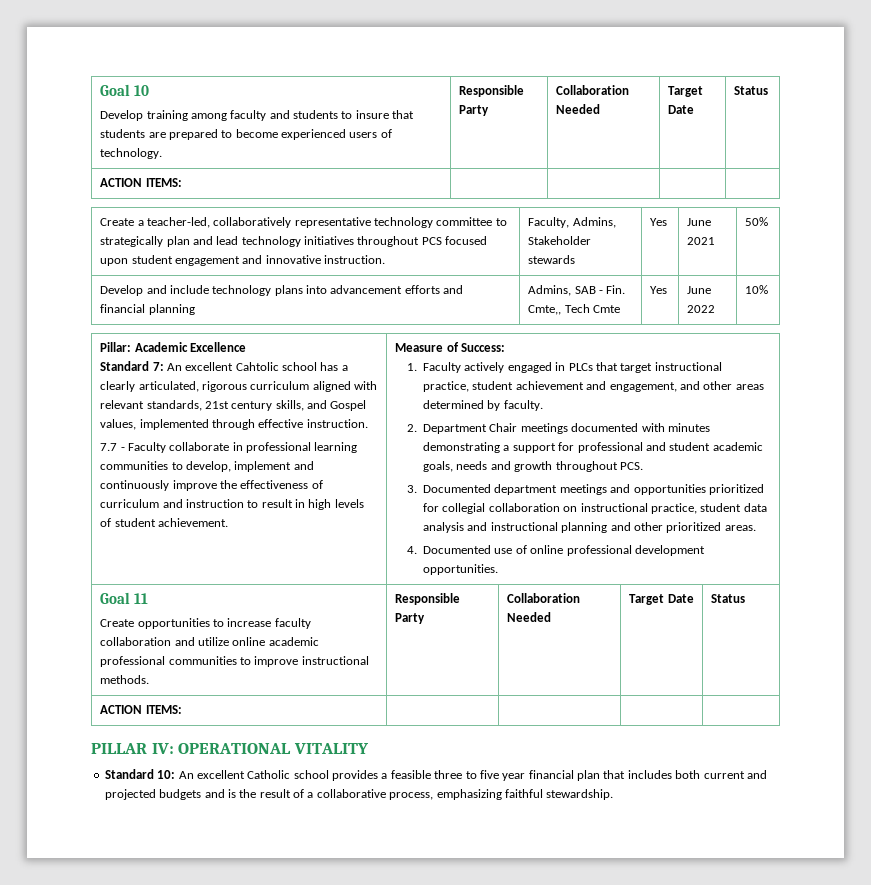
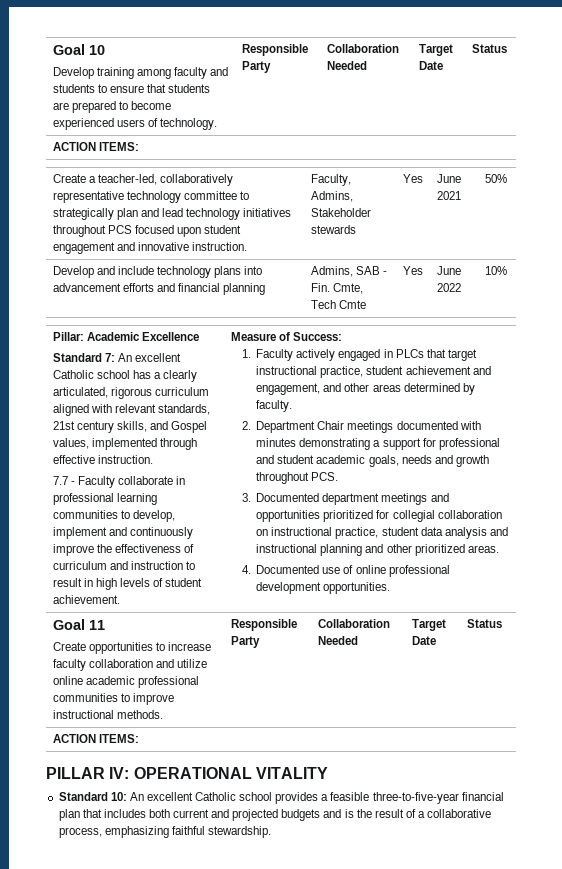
  Goal 10
- Develop training among faculty and students to insure that students are prepared to become experienced users of technology. | Responsible Party | Collaboration Needed | Target Date | Status
+ Develop training among faculty and students to ensure that students are prepared to become experienced users of technology. | Responsible Party | Collaboration Needed | Target Date | Status
- Develop and include technology plans into advancement efforts and financial planning | Admins, SAB - Fin. Cmte,, Tech Cmte | Yes | June 2022 | 10%
+ Develop and include technology plans into advancement efforts and financial planning | Admins, SAB - Fin. Cmte, Tech Cmte | Yes | June 2022 | 10%
- Standard 7: An excellent Cahtolic school has a clearly articulated, rigorous curriculum aligned with relevant standards, 21st century skills, and Gospel values, implemented through effective instruction.
+ Standard 7: An excellent Catholic school has a clearly articulated, rigorous curriculum aligned with relevant standards, 21st century skills, and Gospel values, implemented through effective instruction.
- Standard 10: An excellent Catholic school provides a feasible three to five year financial plan that includes both current and projected budgets and is the result of a collaborative process, emphasizing faithful stewardship.
+ Standard 10: An excellent Catholic school provides a feasible three-to-five-year financial plan that includes both current and projected budgets and is the result of a collaborative process, emphasizing faithful stewardship.

